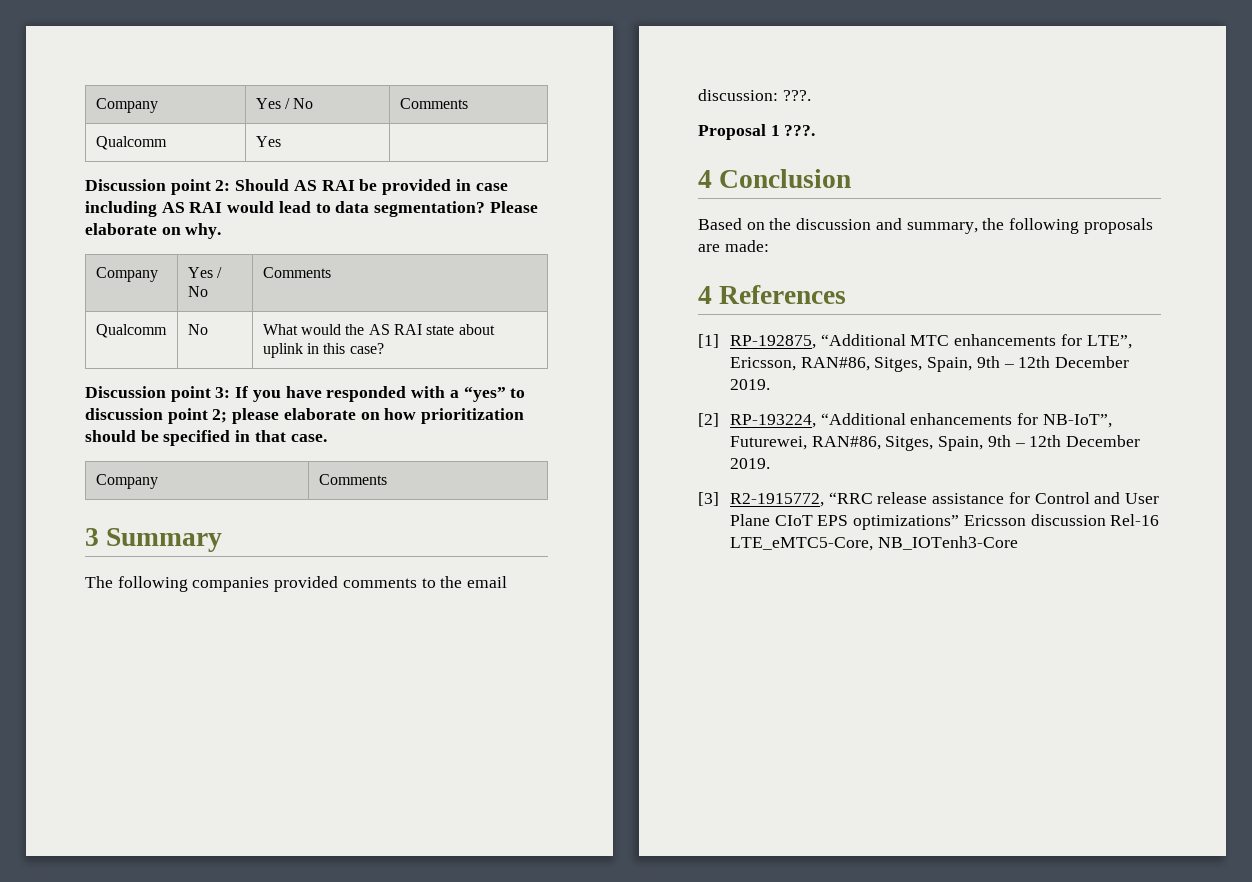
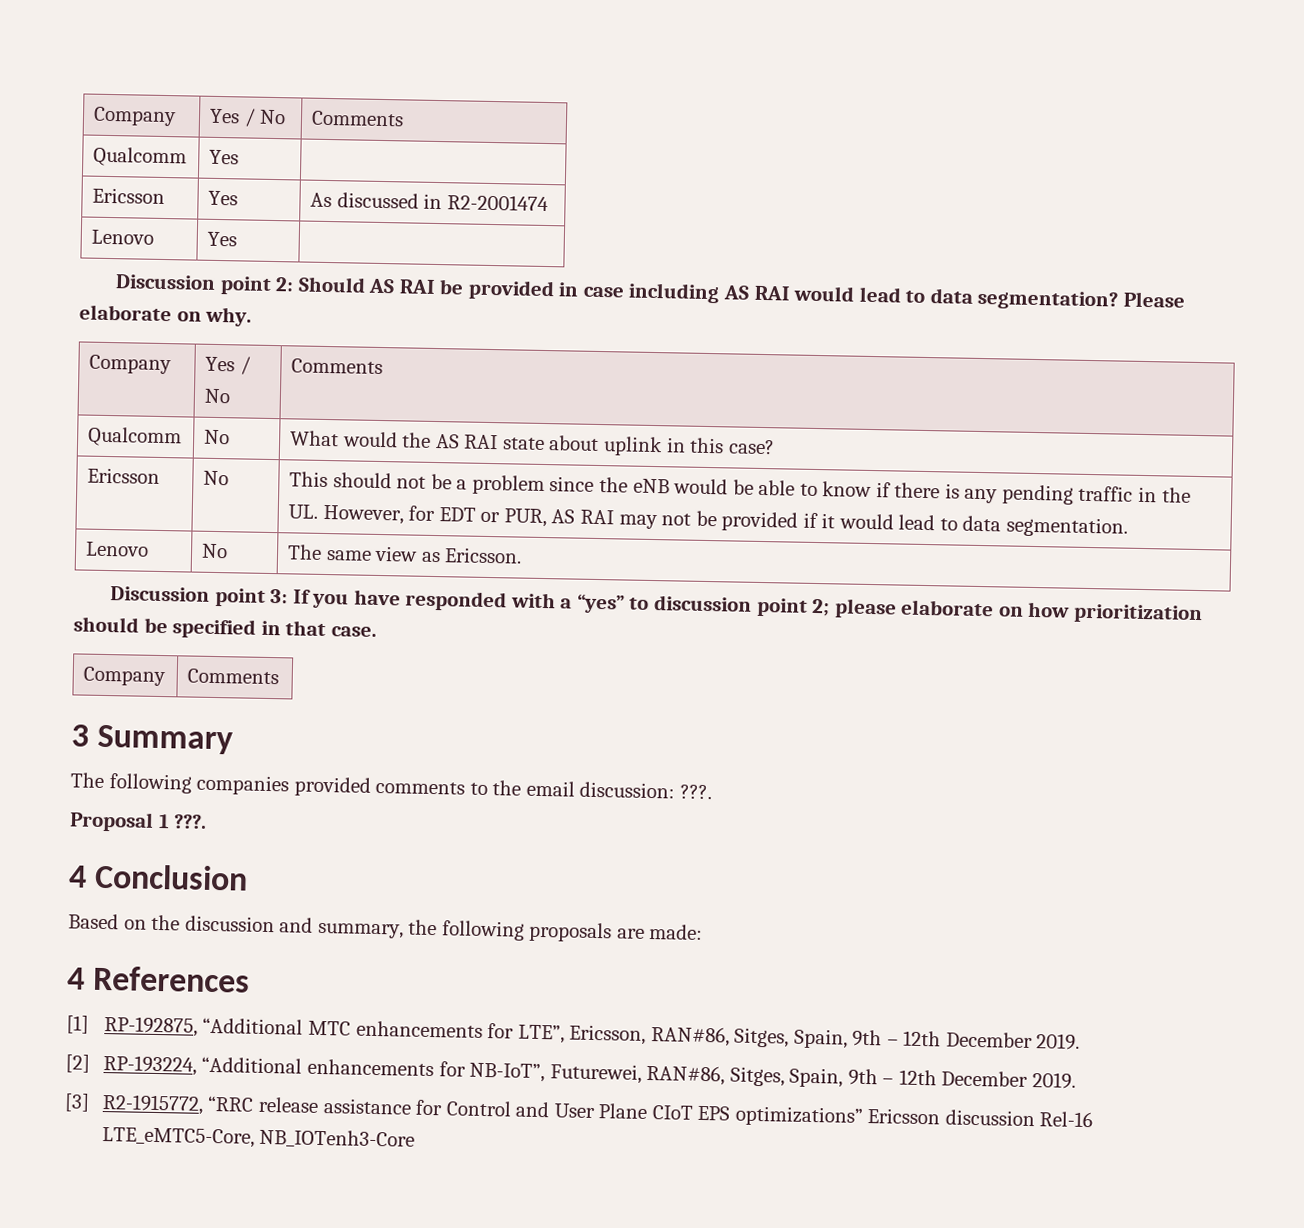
+ Ericsson | Yes | As discussed in R2-2001474
+ Lenovo | Yes |
+ Ericsson | No | This should not be a problem since the eNB would be able to know if there is any pending traffic in the UL. However, for EDT or PUR, AS RAI may not be provided if it would lead to data segmentation.
+ Lenovo | No | The same view as Ericsson.

